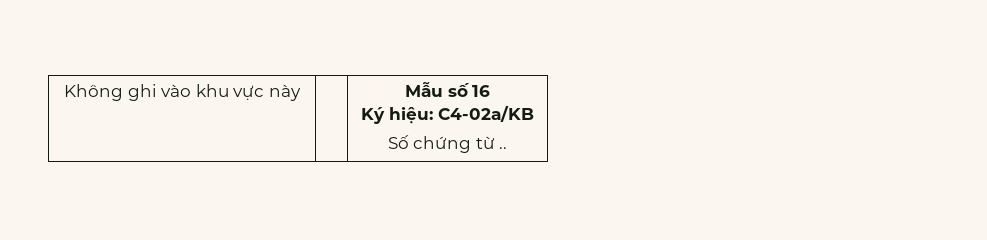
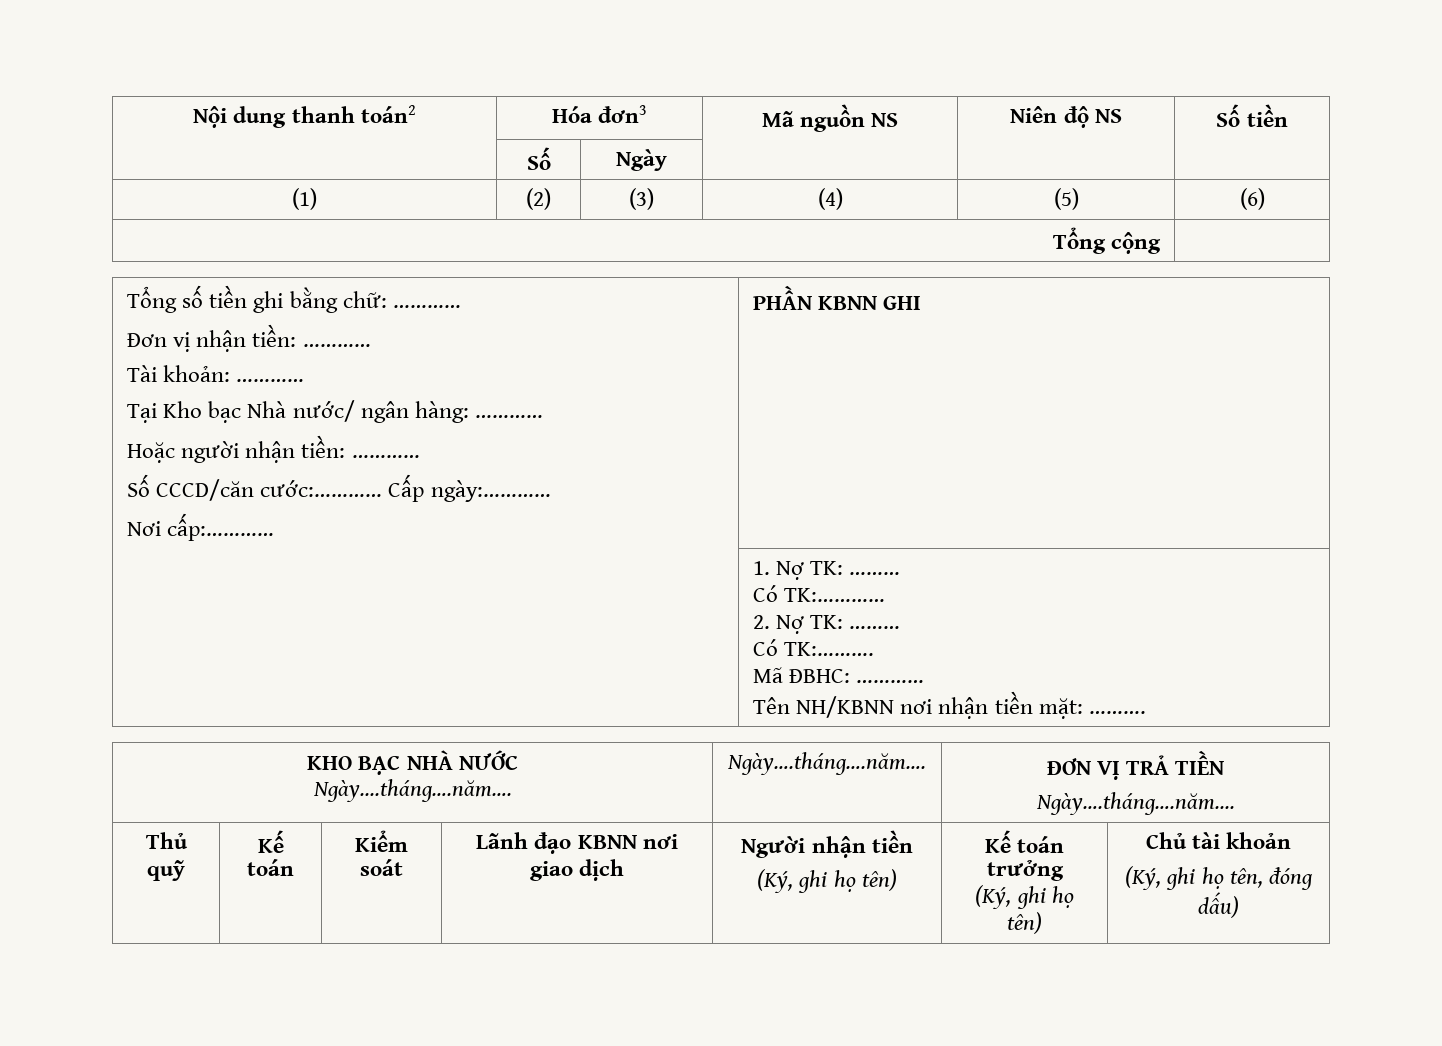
- Không ghi vào khu vực này | | Mẫu số 16
- Ký hiệu: C4-02a/KB
- Số chứng từ ..
+ Nội dung thanh toán2 | Hóa đơn3 | Mã nguồn NS | Niên độ NS | Số tiền
+ | Số | Ngày | | |
+ (1) | (2) | (3) | (4) | (5) | (6)
+ Tổng cộng |
+ Tổng số tiền ghi bằng chữ: …………
+ Đơn vị nhận tiền: …………
+ Tài khoản: …………
+ Tại Kho bạc Nhà nước/ ngân hàng: …………
+ Hoặc người nhận tiền: …………
+ Số CCCD/căn cước:………… Cấp ngày:…………
+ Nơi cấp:………… | PHẦN KBNN GHI
+ | 1. Nợ TK: ………
+ Có TK:…………
+ 2. Nợ TK: ………
+ Có TK:……….
+ Mã ĐBHC: …………
+ Tên NH/KBNN nơi nhận tiền mặt: ……….
+ KHO BẠC NHÀ NƯỚC
+ Ngày....tháng….năm…. | Ngày….tháng….năm…. | ĐƠN VỊ TRẢ TIỀN
+ Ngày….tháng….năm....
+ Thủ quỹ | Kế toán | Kiểm soát | Lãnh đạo KBNN nơi giao dịch | Người nhận tiền
+ (Ký, ghi họ tên) | Kế toán trưởng
+ (Ký, ghi họ tên) | Chủ tài khoản
+ (Ký, ghi họ tên, đóng dấu)

